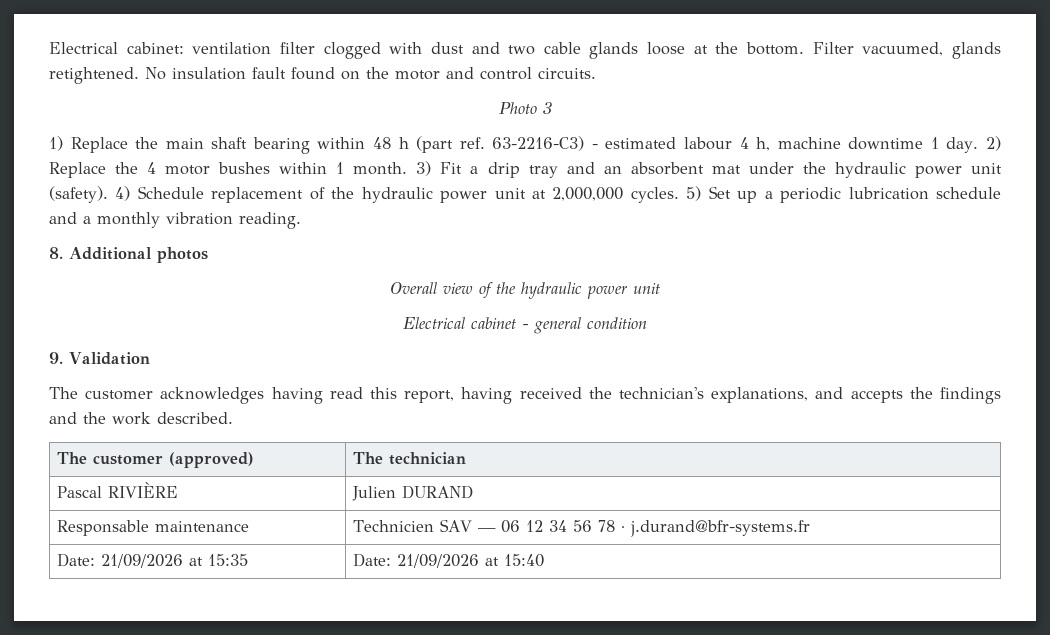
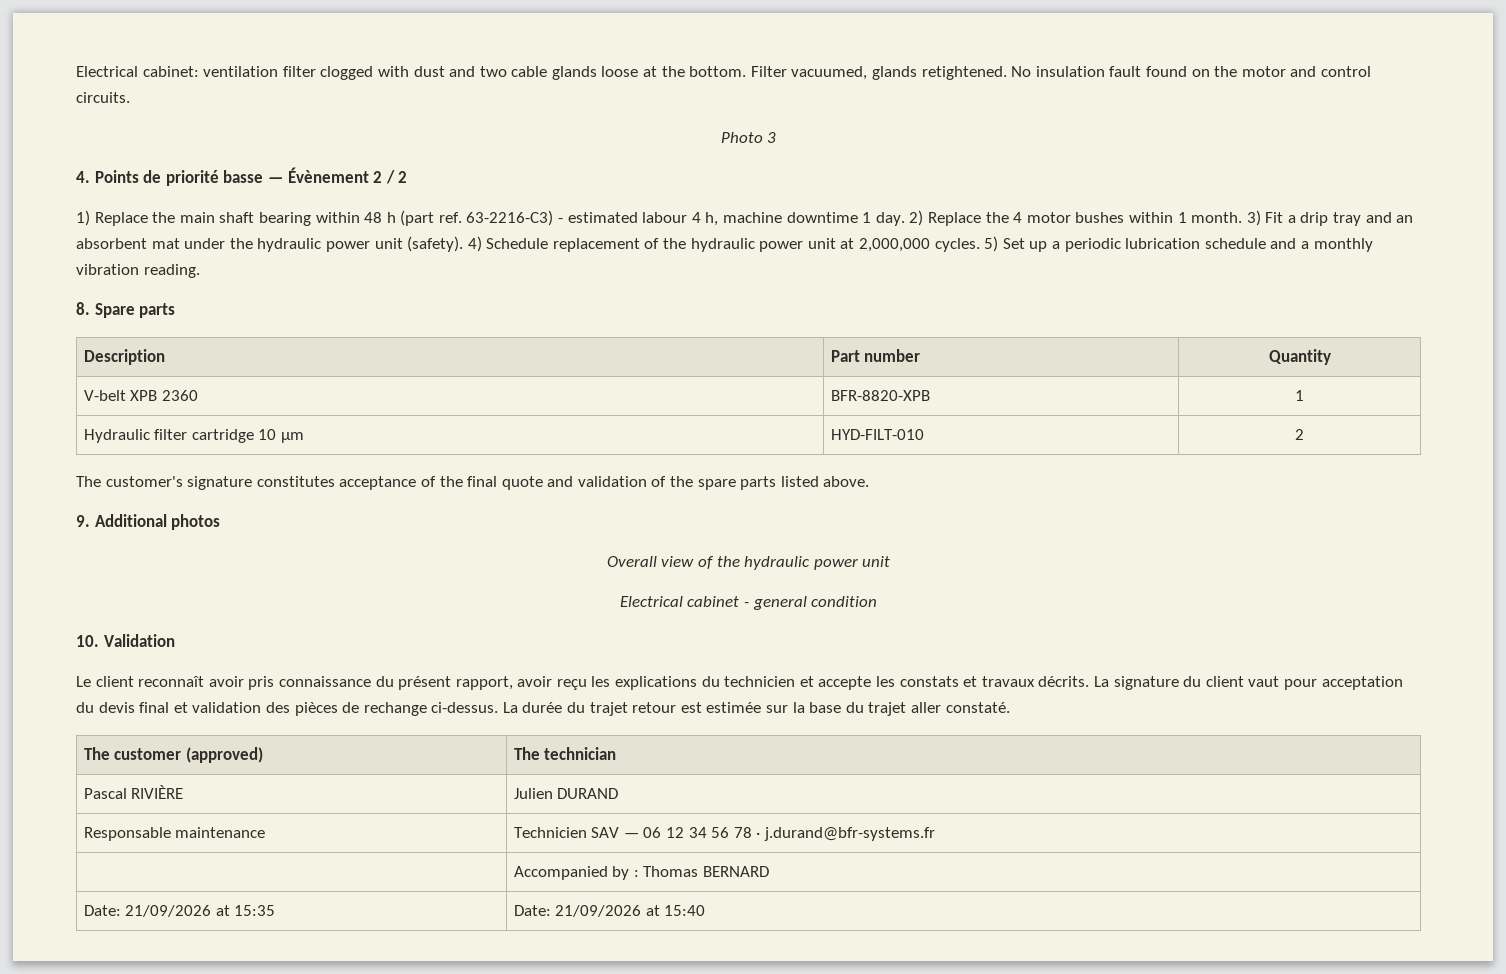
+ 4. Points de priorité basse — Évènement 2 / 2
- 8. Additional photos
+ 8. Spare parts
+ Description | Part number | Quantity
+ V-belt XPB 2360 | BFR-8820-XPB | 1
+ Hydraulic filter cartridge 10 µm | HYD-FILT-010 | 2
+ The customer's signature constitutes acceptance of the final quote and validation of the spare parts listed above.
+ 9. Additional photos
- 9. Validation
+ 10. Validation
- The customer acknowledges having read this report, having received the technician's explanations, and accepts the findings and the work described.
+ Le client reconnaît avoir pris connaissance du présent rapport, avoir reçu les explications du technicien et accepte les constats et travaux décrits. La signature du client vaut pour acceptation du devis final et validation des pièces de rechange ci-dessus. La durée du trajet retour est estimée sur la base du trajet aller constaté.
+ | Accompanied by : Thomas BERNARD

